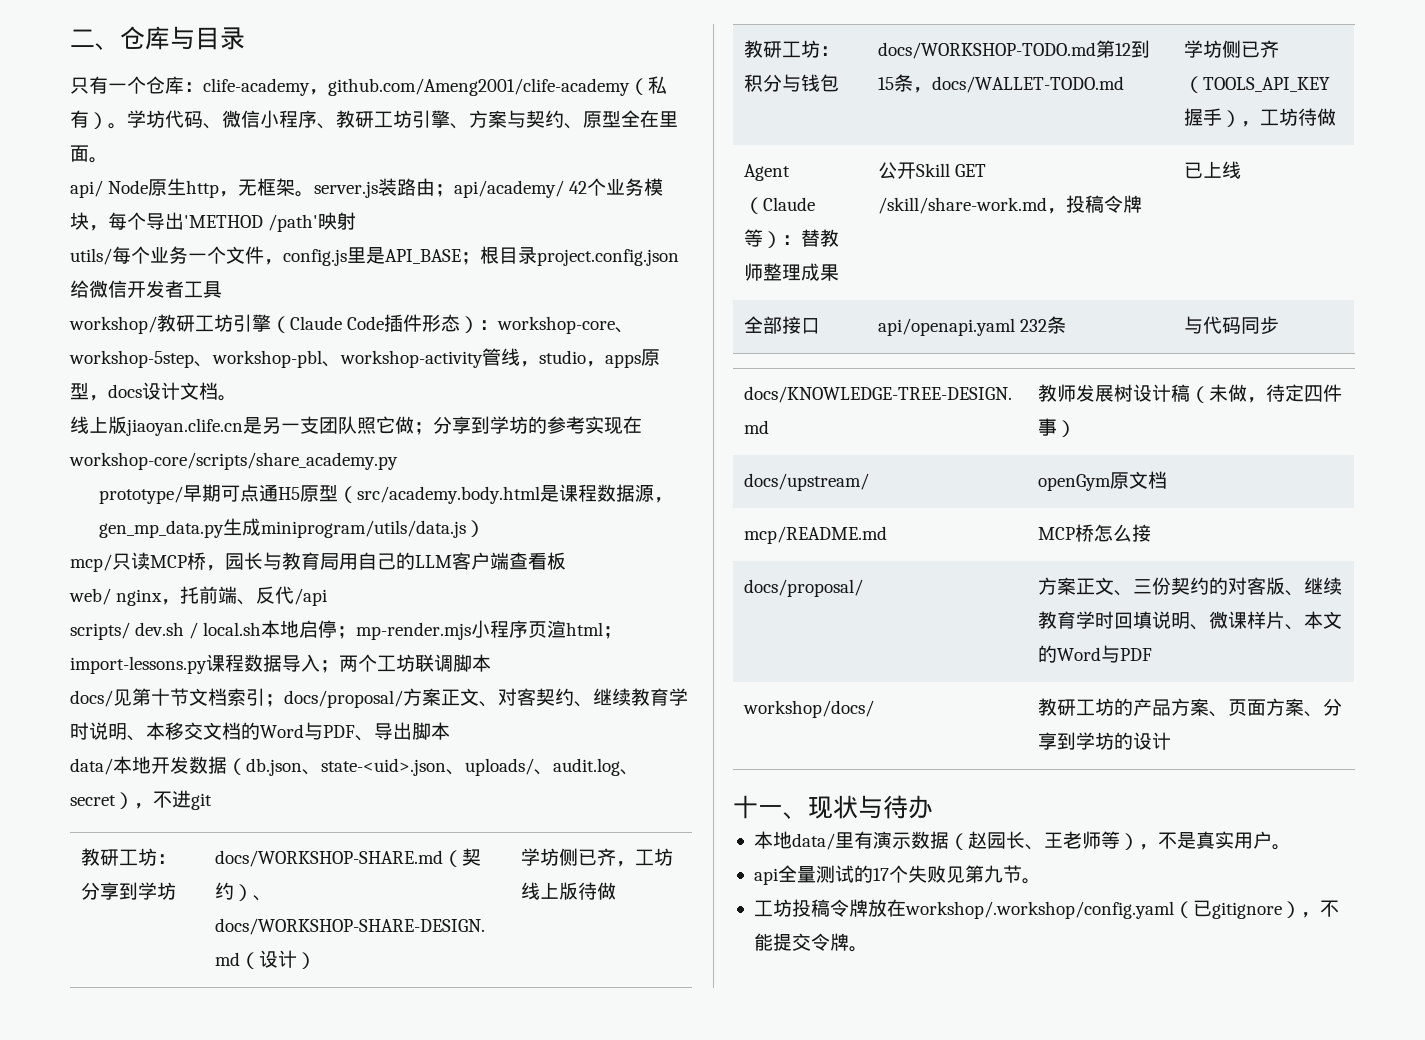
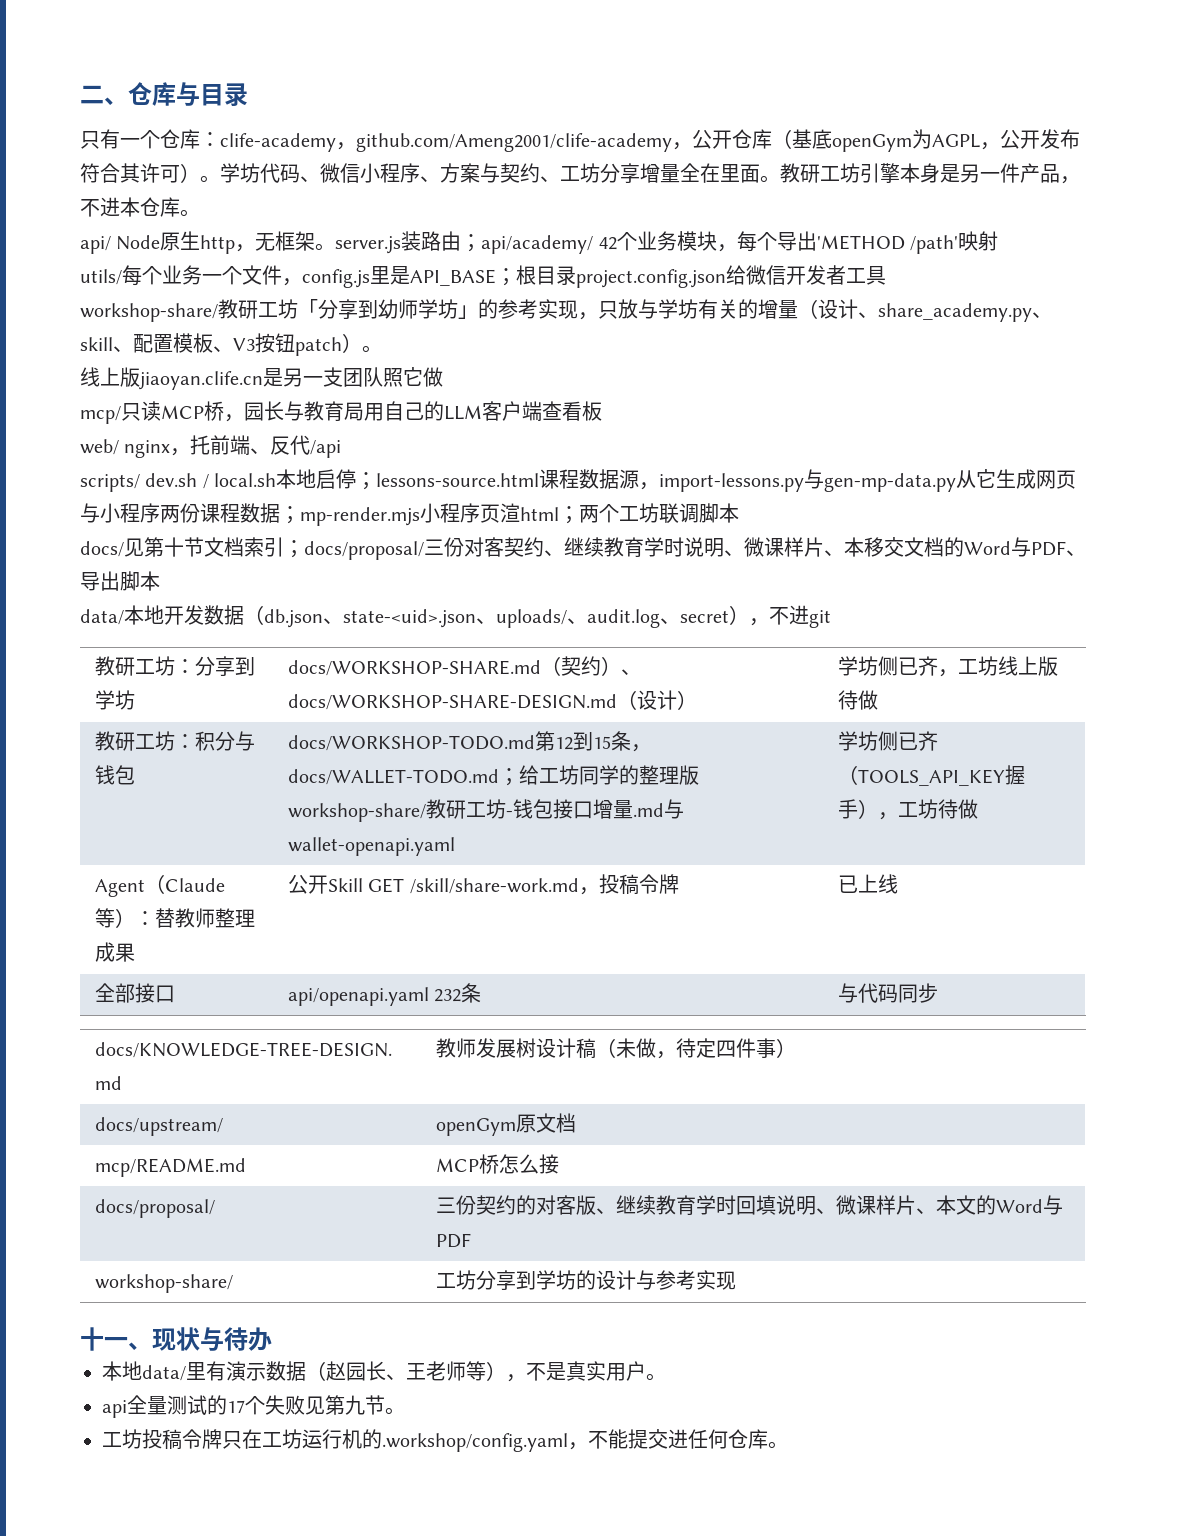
- 只有一个仓库：clife-academy，github.com/Ameng2001/clife-academy（私有）。
+ 只有一个仓库：clife-academy，github.com/Ameng2001/clife-academy，公开仓库（基底openGym为AGPL，公开发布符合其许可）。
- 学坊代码、微信小程序、教研工坊引擎、方案与契约、原型全在里面。
+ 学坊代码、微信小程序、方案与契约、工坊分享增量全在里面。教研工坊引擎本身是另一件产品，不进本仓库。
- workshop/教研工坊引擎（Claude Code插件形态）：workshop-core、workshop-5step、workshop-pbl、workshop-activity管线，studio，apps原型，docs设计文档。
+ workshop-share/教研工坊「分享到幼师学坊」的参考实现，只放与学坊有关的增量（设计、share_academy.py、skill、配置模板、V3按钮patch）。
- 线上版jiaoyan.clife.cn是另一支团队照它做；分享到学坊的参考实现在workshop-core/scripts/share_academy.py
- prototype/早期可点通H5原型（src/academy.body.html是课程数据源，gen_mp_data.py生成miniprogram/utils/data.js）
+ 线上版jiaoyan.clife.cn是另一支团队照它做
- scripts/ dev.sh / local.sh本地启停；mp-render.mjs小程序页渲html；import-lessons.py课程数据导入；两个工坊联调脚本
+ scripts/ dev.sh / local.sh本地启停；lessons-source.html课程数据源，import-lessons.py与gen-mp-data.py从它生成网页与小程序两份课程数据；mp-render.mjs小程序页渲html；两个工坊联调脚本
- docs/见第十节文档索引；docs/proposal/方案正文、对客契约、继续教育学时说明、本移交文档的Word与PDF、导出脚本
+ docs/见第十节文档索引；docs/proposal/三份对客契约、继续教育学时说明、微课样片、本移交文档的Word与PDF、导出脚本
- 教研工坊：积分与钱包 | docs/WORKSHOP-TODO.md第12到15条，docs/WALLET-TODO.md | 学坊侧已齐（TOOLS_API_KEY握手），工坊待做
+ 教研工坊：积分与钱包 | docs/WORKSHOP-TODO.md第12到15条，docs/WALLET-TODO.md；给工坊同学的整理版workshop-share/教研工坊-钱包接口增量.md与wallet-openapi.yaml | 学坊侧已齐（TOOLS_API_KEY握手），工坊待做
- docs/proposal/ | 方案正文、三份契约的对客版、继续教育学时回填说明、微课样片、本文的Word与PDF
+ docs/proposal/ | 三份契约的对客版、继续教育学时回填说明、微课样片、本文的Word与PDF
- workshop/docs/ | 教研工坊的产品方案、页面方案、分享到学坊的设计
+ workshop-share/ | 工坊分享到学坊的设计与参考实现
- 工坊投稿令牌放在workshop/.workshop/config.yaml（已gitignore），不能提交令牌。
+ 工坊投稿令牌只在工坊运行机的.workshop/config.yaml，不能提交进任何仓库。

